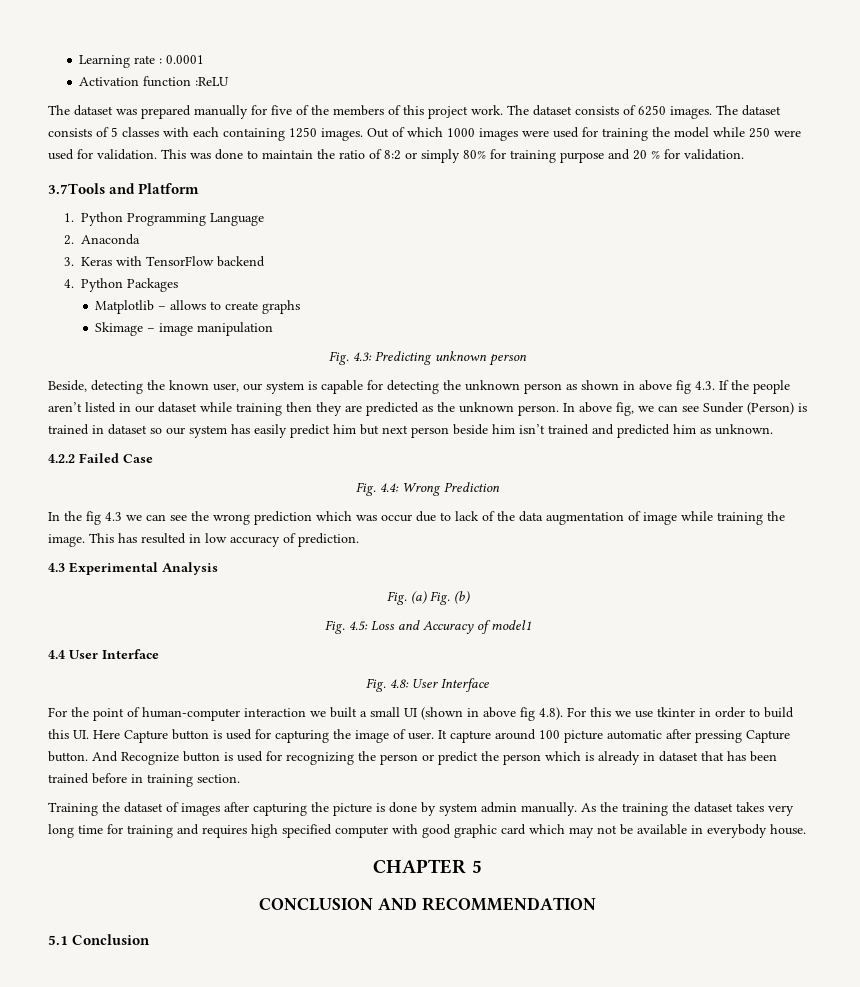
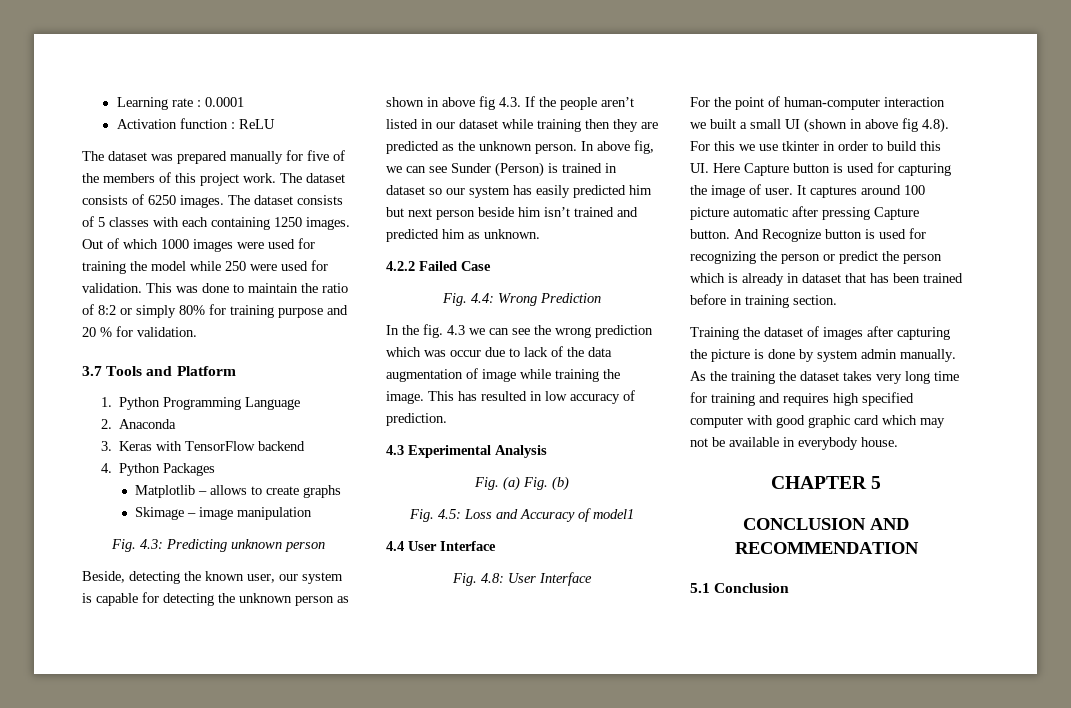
- Activation function :ReLU
+ Activation function : ReLU
- 3.7Tools and Platform
+ 3.7 Tools and Platform
- In above fig, we can see Sunder (Person) is trained in dataset so our system has easily predict him but next person beside him isn’t trained and predicted him as unknown.
+ In above fig, we can see Sunder (Person) is trained in dataset so our system has easily predicted him but next person beside him isn’t trained and predicted him as unknown.
- In the fig 4.3 we can see the wrong prediction which was occur due to lack of the data augmentation of image while training the image.
+ In the fig. 4.3 we can see the wrong prediction which was occur due to lack of the data augmentation of image while training the image.
- It capture around 100 picture automatic after pressing Capture button.
+ It captures around 100 picture automatic after pressing Capture button.

